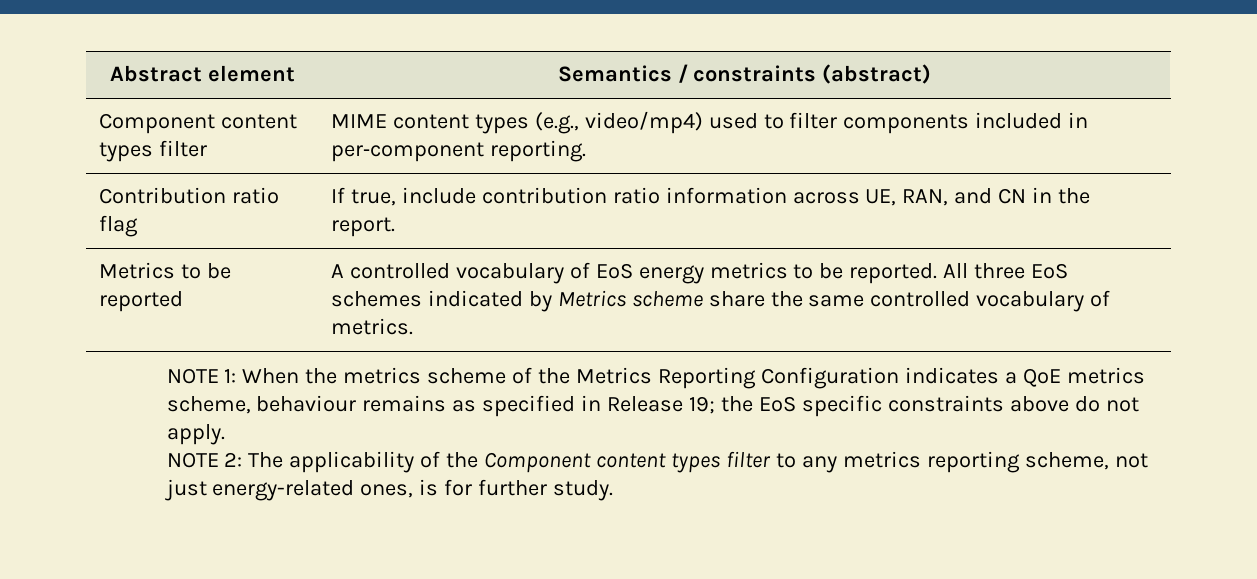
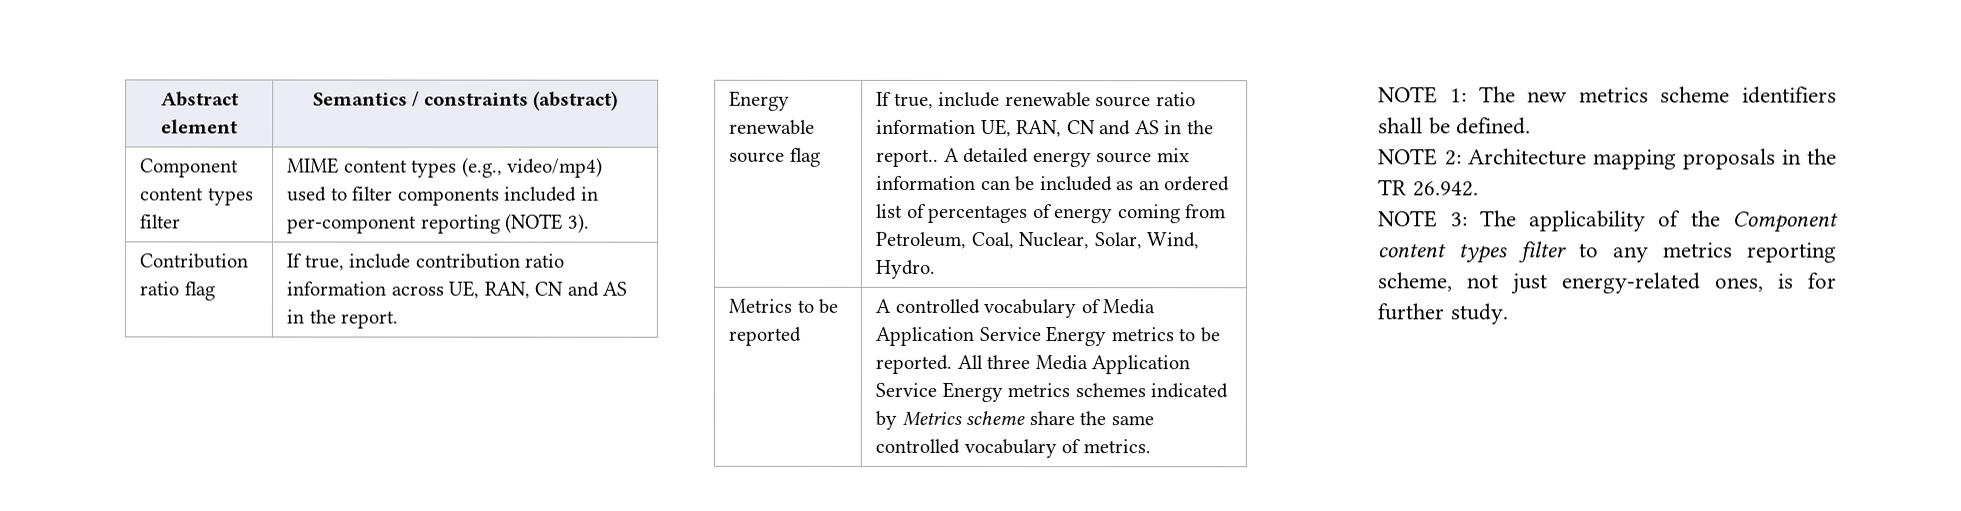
- Component content types filter | MIME content types (e.g., video/mp4) used to filter components included in per‑component reporting.
+ Component content types filter | MIME content types (e.g., video/mp4) used to filter components included in per‑component reporting (NOTE 3).
- Contribution ratio flag | If true, include contribution ratio information across UE, RAN, and CN in the report.
+ Contribution ratio flag | If true, include contribution ratio information across UE, RAN, CN and AS in the report.
+ Energy renewable source flag | If true, include renewable source ratio information UE, RAN, CN and AS in the report.. A detailed energy source mix information can be included as an ordered list of percentages of energy coming from Petroleum, Coal, Nuclear, Solar, Wind, Hydro.
- Metrics to be reported | A controlled vocabulary of EoS energy metrics to be reported. All three EoS schemes indicated by Metrics scheme share the same controlled vocabulary of metrics.
+ Metrics to be reported | A controlled vocabulary of Media Application Service Energy metrics to be reported. All three Media Application Service Energy metrics schemes indicated by Metrics scheme share the same controlled vocabulary of metrics.
- NOTE 1: When the metrics scheme of the Metrics Reporting Configuration indicates a QoE metrics scheme, behaviour remains as specified in Release 19; the EoS specific constraints above do not apply.
- NOTE 2: The applicability of the Component content types filter to any metrics reporting scheme, not just energy-related ones, is for further study.
+ NOTE 1: The new metrics scheme identifiers shall be defined.
+ NOTE 2: Architecture mapping proposals in the TR 26.942.
+ NOTE 3: The applicability of the Component content types filter to any metrics reporting scheme, not just energy-related ones, is for further study.

